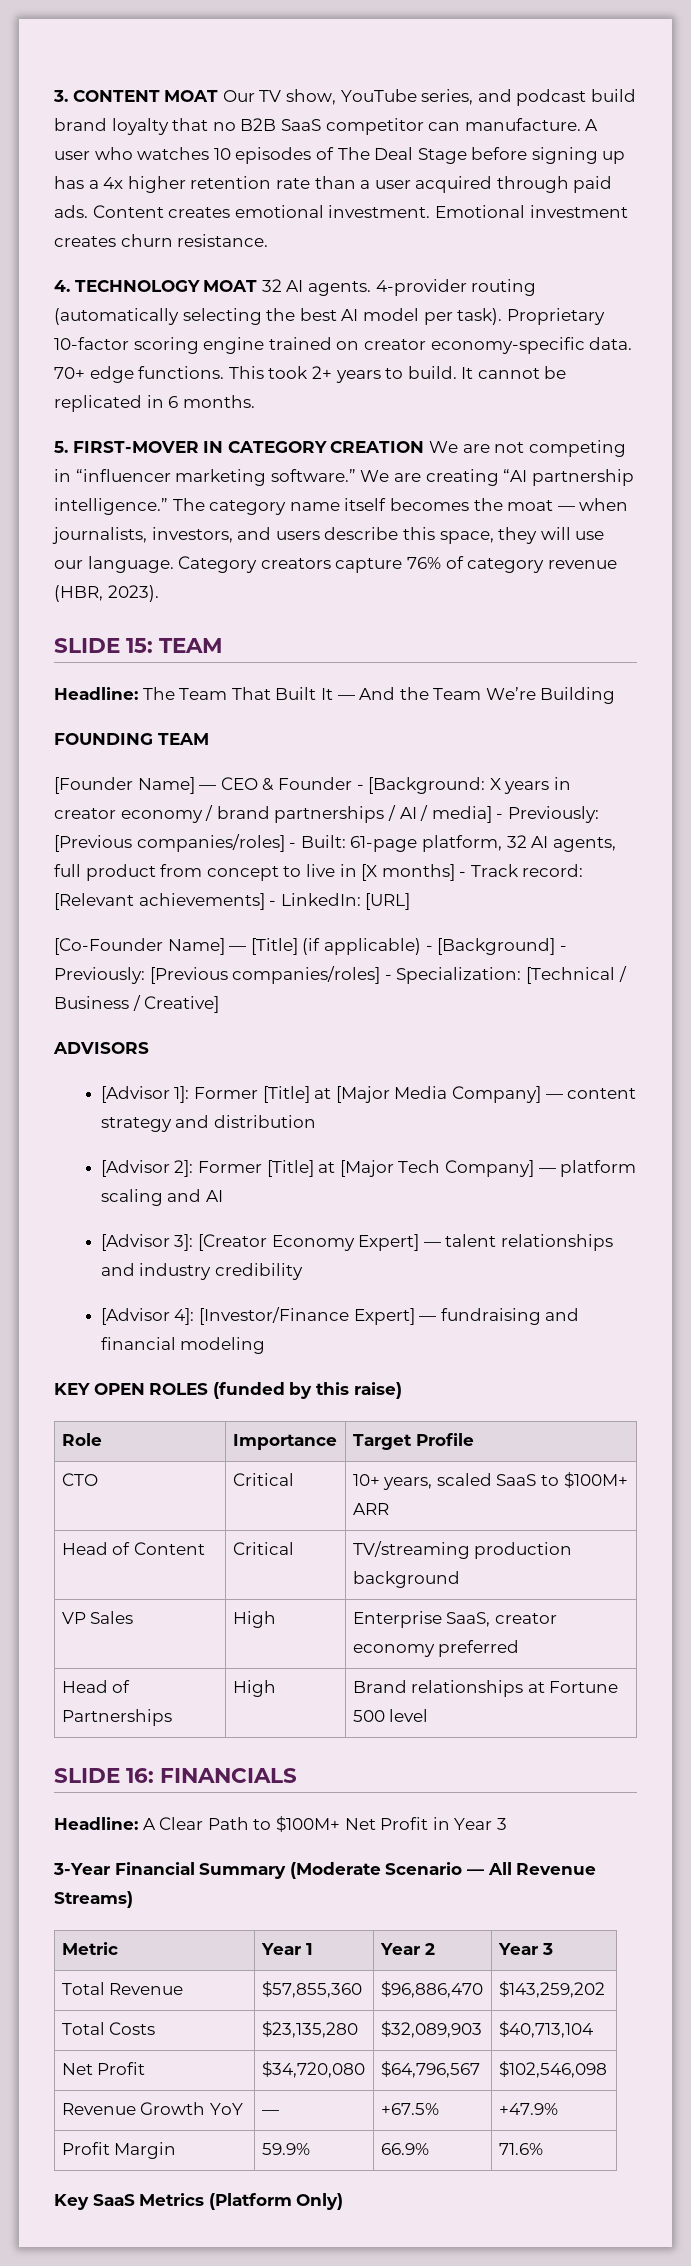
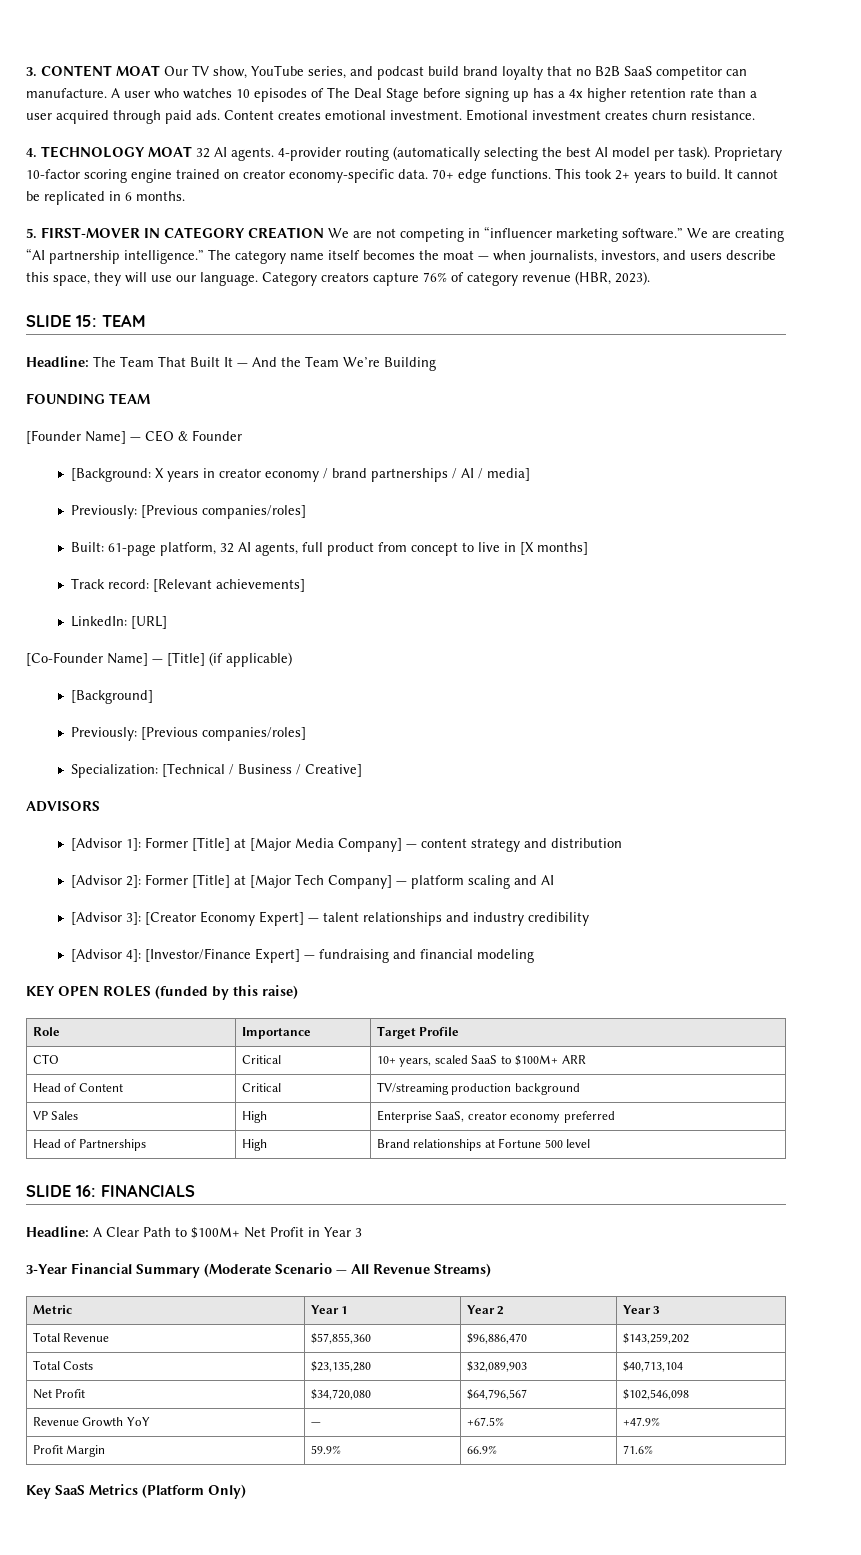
- [Founder Name] — CEO & Founder - [Background: X years in creator economy / brand partnerships / AI / media] - Previously: [Previous companies/roles] - Built: 61-page platform, 32 AI agents, full product from concept to live in [X months] - Track record: [Relevant achievements] - LinkedIn: [URL]
+ [Founder Name] — CEO & Founder
+ [Background: X years in creator economy / brand partnerships / AI / media]
+ Previously: [Previous companies/roles]
+ Built: 61-page platform, 32 AI agents, full product from concept to live in [X months]
+ Track record: [Relevant achievements]
+ LinkedIn: [URL]
- [Co-Founder Name] — [Title] (if applicable) - [Background] - Previously: [Previous companies/roles] - Specialization: [Technical / Business / Creative]
+ [Co-Founder Name] — [Title] (if applicable)
+ [Background]
+ Previously: [Previous companies/roles]
+ Specialization: [Technical / Business / Creative]

